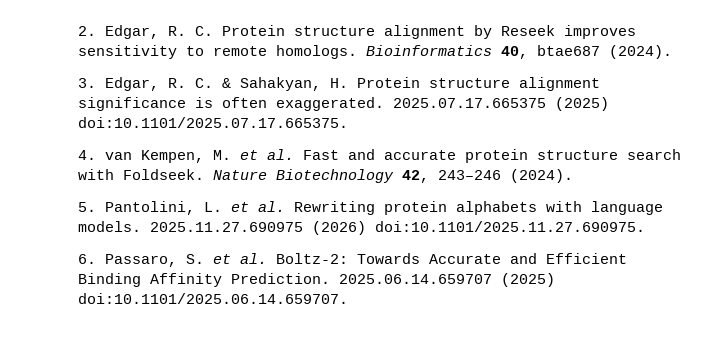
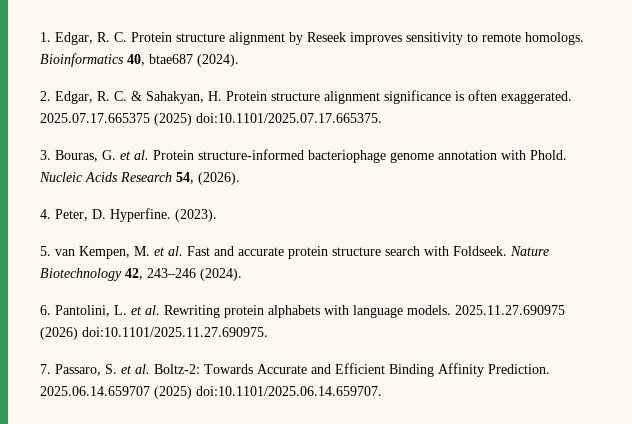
- 2. Edgar, R. C. Protein structure alignment by Reseek improves sensitivity to remote homologs.
+ 1. Edgar, R. C. Protein structure alignment by Reseek improves sensitivity to remote homologs.
- 3. Edgar, R. C. & Sahakyan, H. Protein structure alignment significance is often exaggerated.
+ 2. Edgar, R. C. & Sahakyan, H. Protein structure alignment significance is often exaggerated.
- 4. van Kempen, M. et al. Fast and accurate protein structure search with Foldseek.
+ 3. Bouras, G. et al. Protein structure-informed bacteriophage genome annotation with Phold. Nucleic Acids Research 54, (2026).
+ 4. Peter, D. Hyperfine. (2023).
+ 5. van Kempen, M. et al. Fast and accurate protein structure search with Foldseek.
- 5. Pantolini, L. et al. Rewriting protein alphabets with language models.
+ 6. Pantolini, L. et al. Rewriting protein alphabets with language models.
- 6. Passaro, S. et al. Boltz-2: Towards Accurate and Efficient Binding Affinity Prediction.
+ 7. Passaro, S. et al. Boltz-2: Towards Accurate and Efficient Binding Affinity Prediction.

